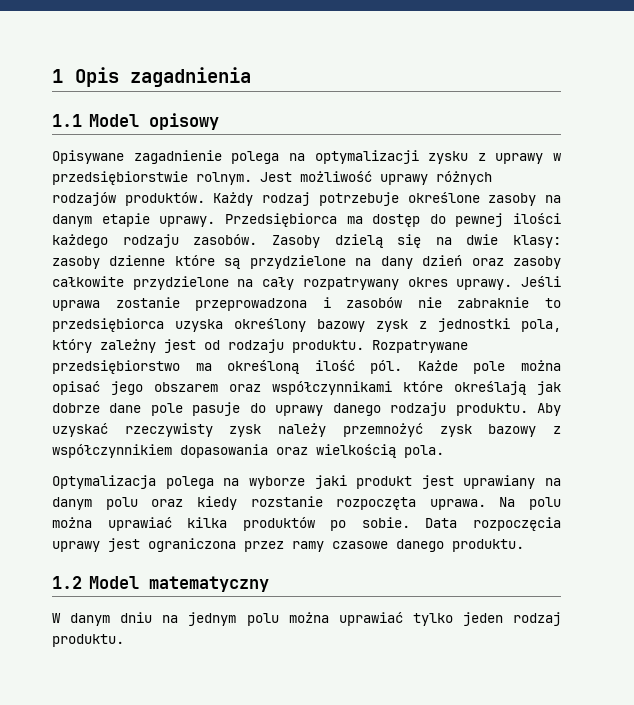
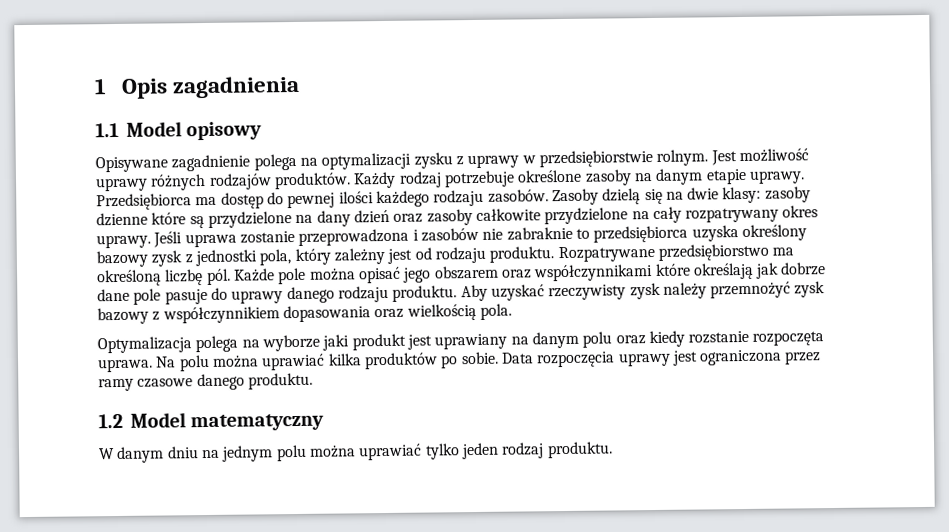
- Rozpatrywane przedsiębiorstwo ma określoną ilość pól.
+ Rozpatrywane przedsiębiorstwo ma określoną liczbę pól.

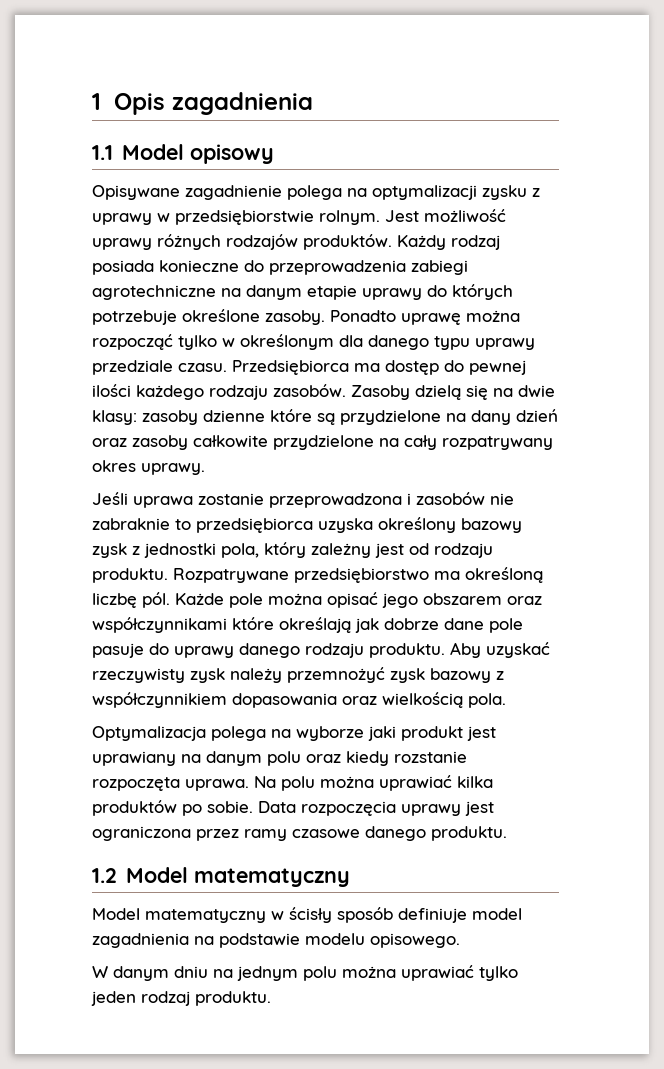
- Każdy rodzaj potrzebuje określone zasoby na danym etapie uprawy.
+ Każdy rodzaj posiada konieczne do przeprowadzenia zabiegi agrotechniczne na danym etapie uprawy do których potrzebuje określone zasoby. Ponadto uprawę można rozpocząć tylko w określonym dla danego typu uprawy przedziale czasu.
- Zasoby dzielą się na dwie klasy: zasoby dzienne które są przydzielone na dany dzień oraz zasoby całkowite przydzielone na cały rozpatrywany okres uprawy. Jeśli uprawa zostanie przeprowadzona i zasobów nie zabraknie to przedsiębiorca uzyska określony bazowy zysk z jednostki pola, który zależny jest od rodzaju produktu.
+ Zasoby dzielą się na dwie klasy: zasoby dzienne które są przydzielone na dany dzień oraz zasoby całkowite przydzielone na cały rozpatrywany okres uprawy.
+ Jeśli uprawa zostanie przeprowadzona i zasobów nie zabraknie to przedsiębiorca uzyska określony bazowy zysk z jednostki pola, który zależny jest od rodzaju produktu.
+ Model matematyczny w ścisły sposób definiuje model zagadnienia na podstawie modelu opisowego.

